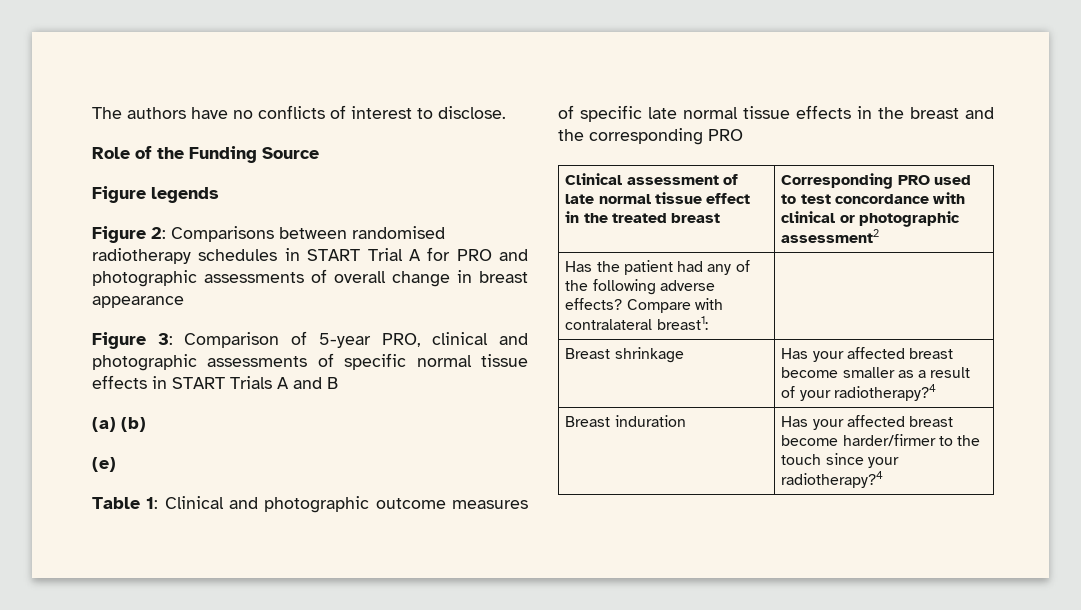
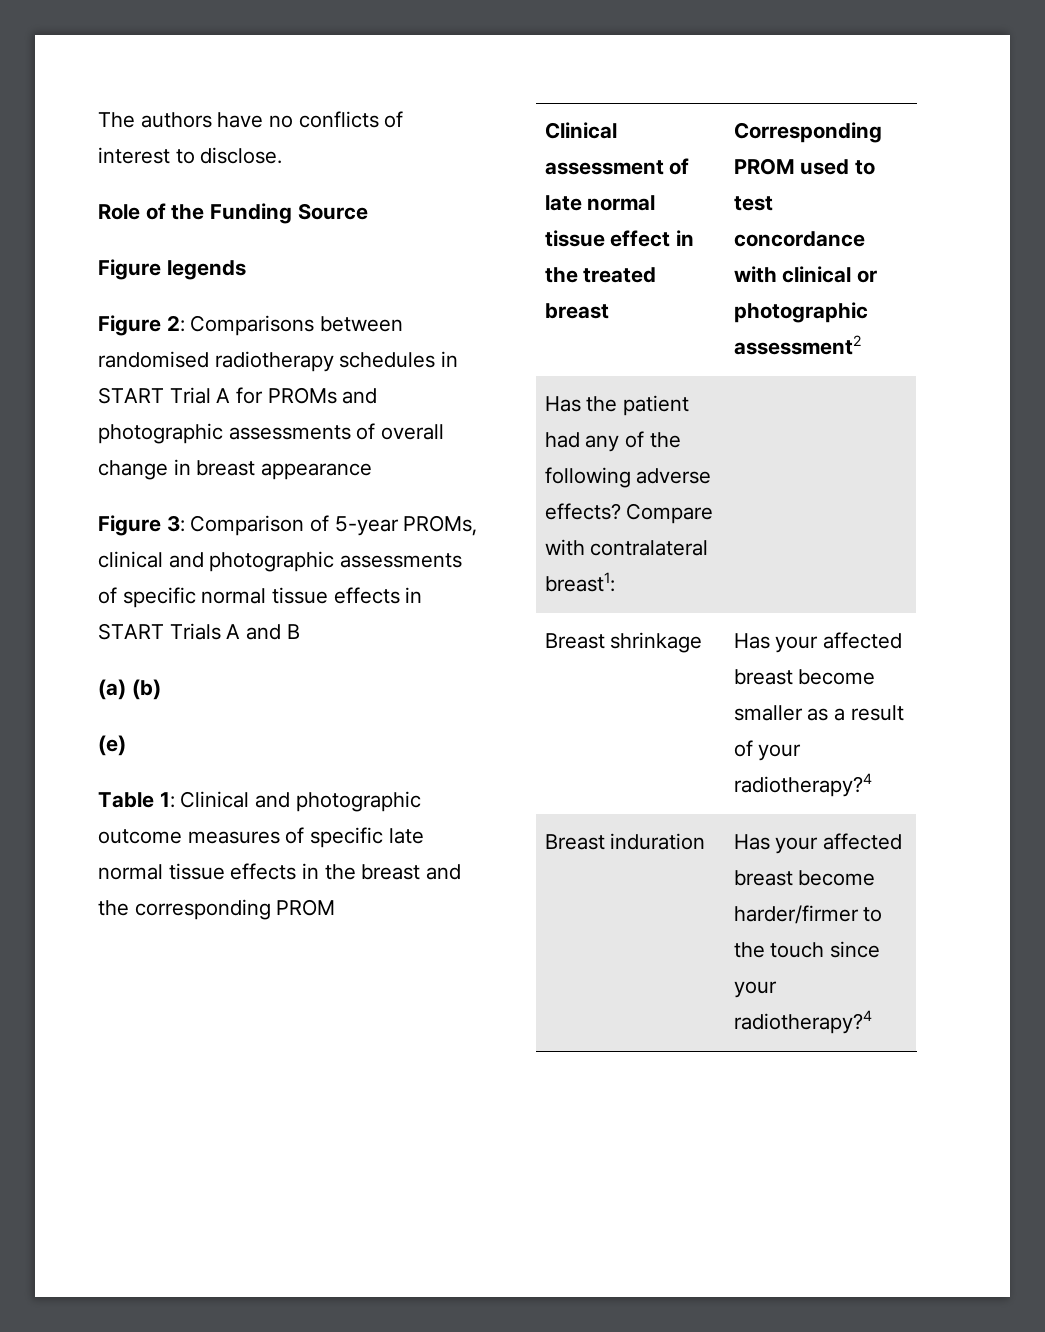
- Figure 2: Comparisons between randomised radiotherapy schedules in START Trial A for PRO and photographic assessments of overall change in breast appearance
+ Figure 2: Comparisons between randomised radiotherapy schedules in START Trial A for PROMs and photographic assessments of overall change in breast appearance
- Figure 3: Comparison of 5-year PRO, clinical and photographic assessments of specific normal tissue effects in START Trials A and B
+ Figure 3: Comparison of 5-year PROMs, clinical and photographic assessments of specific normal tissue effects in START Trials A and B
- Table 1: Clinical and photographic outcome measures of specific late normal tissue effects in the breast and the corresponding PRO
+ Table 1: Clinical and photographic outcome measures of specific late normal tissue effects in the breast and the corresponding PROM
- Clinical assessment of late normal tissue effect in the treated breast | Corresponding PRO used to test concordance with clinical or photographic assessment2
+ Clinical assessment of late normal tissue effect in the treated breast | Corresponding PROM used to test concordance with clinical or photographic assessment2

